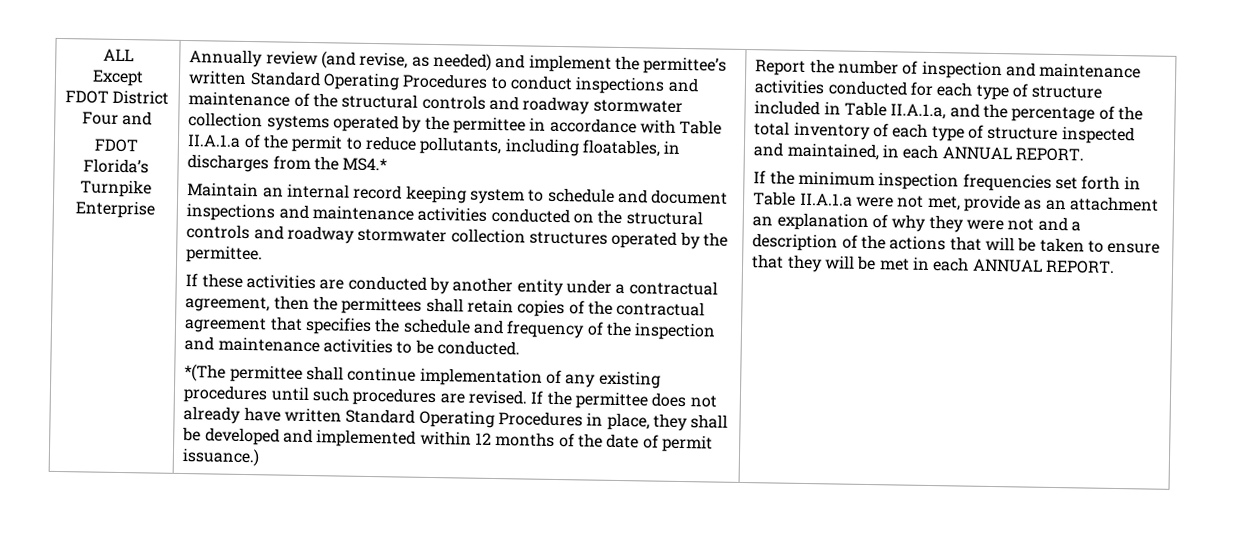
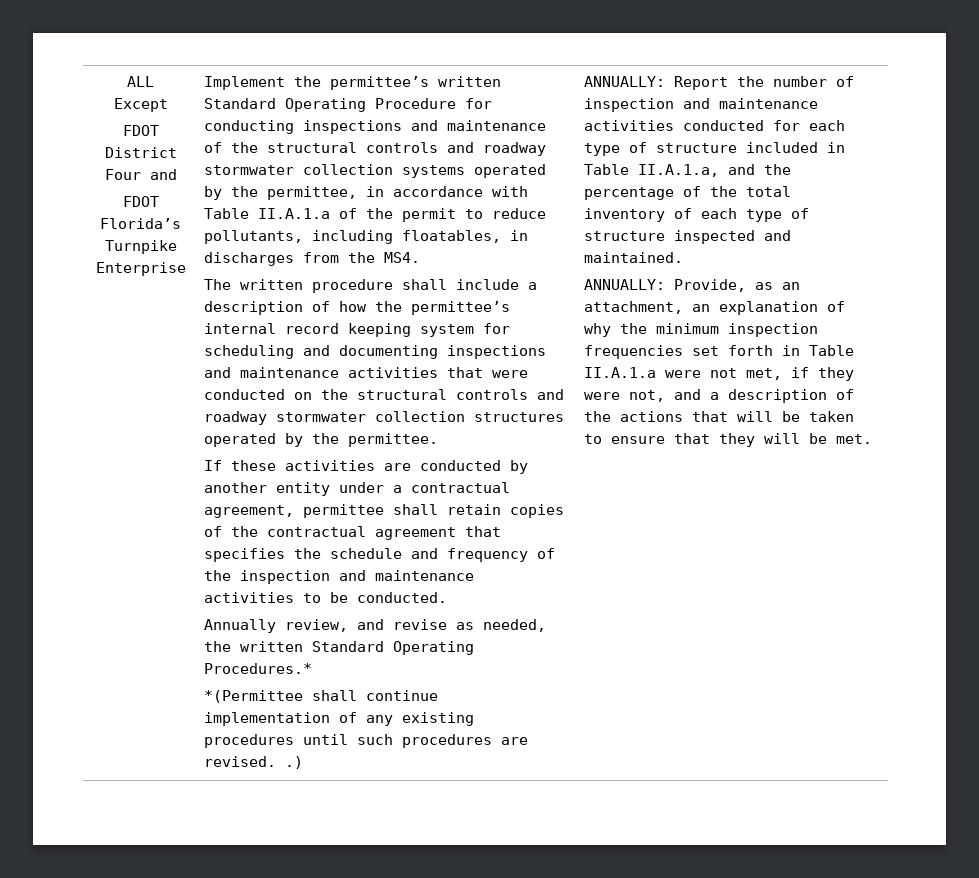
- Annually review (and revise, as needed) and implement the permittee’s written Standard Operating Procedures to conduct inspections and maintenance of the structural controls and roadway stormwater collection systems operated by the permittee in accordance with Table II.A.1.a of the permit to reduce pollutants, including floatables, in discharges from the MS4.*
- Maintain an internal record keeping system to schedule and document inspections and maintenance activities conducted on the structural controls and roadway stormwater collection structures operated by the permittee.
+ Implement the permittee’s written Standard Operating Procedure for conducting inspections and maintenance of the structural controls and roadway stormwater collection systems operated by the permittee, in accordance with Table II.A.1.a of the permit to reduce pollutants, including floatables, in discharges from the MS4.
+ The written procedure shall include a description of how the permittee’s internal record keeping system for scheduling and documenting inspections and maintenance activities that were conducted on the structural controls and roadway stormwater collection structures operated by the permittee.
- If these activities are conducted by another entity under a contractual agreement, then the permittees shall retain copies of the contractual agreement that specifies the schedule and frequency of the inspection and maintenance activities to be conducted.
+ If these activities are conducted by another entity under a contractual agreement, permittee shall retain copies of the contractual agreement that specifies the schedule and frequency of the inspection and maintenance activities to be conducted.
- *(The permittee shall continue implementation of any existing procedures until such procedures are revised. If the permittee does not already have written Standard Operating Procedures in place, they shall be developed and implemented within 12 months of the date of permit issuance.) | Report the number of inspection and maintenance activities conducted for each type of structure included in Table II.A.1.a, and the percentage of the total inventory of each type of structure inspected and maintained, in each ANNUAL REPORT.
- If the minimum inspection frequencies set forth in Table II.A.1.a were not met, provide as an attachment an explanation of why they were not and a description of the actions that will be taken to ensure that they will be met in each ANNUAL REPORT.
+ Annually review, and revise as needed, the written Standard Operating Procedures.*
+ *(Permittee shall continue implementation of any existing procedures until such procedures are revised. .) | ANNUALLY: Report the number of inspection and maintenance activities conducted for each type of structure included in Table II.A.1.a, and the percentage of the total inventory of each type of structure inspected and maintained.
+ ANNUALLY: Provide, as an attachment, an explanation of why the minimum inspection frequencies set forth in Table II.A.1.a were not met, if they were not, and a description of the actions that will be taken to ensure that they will be met.

